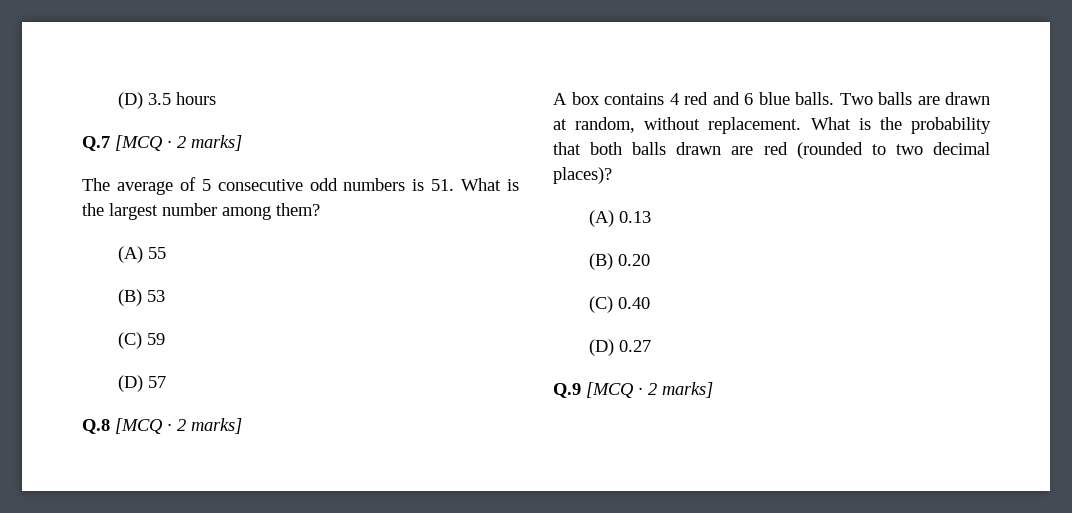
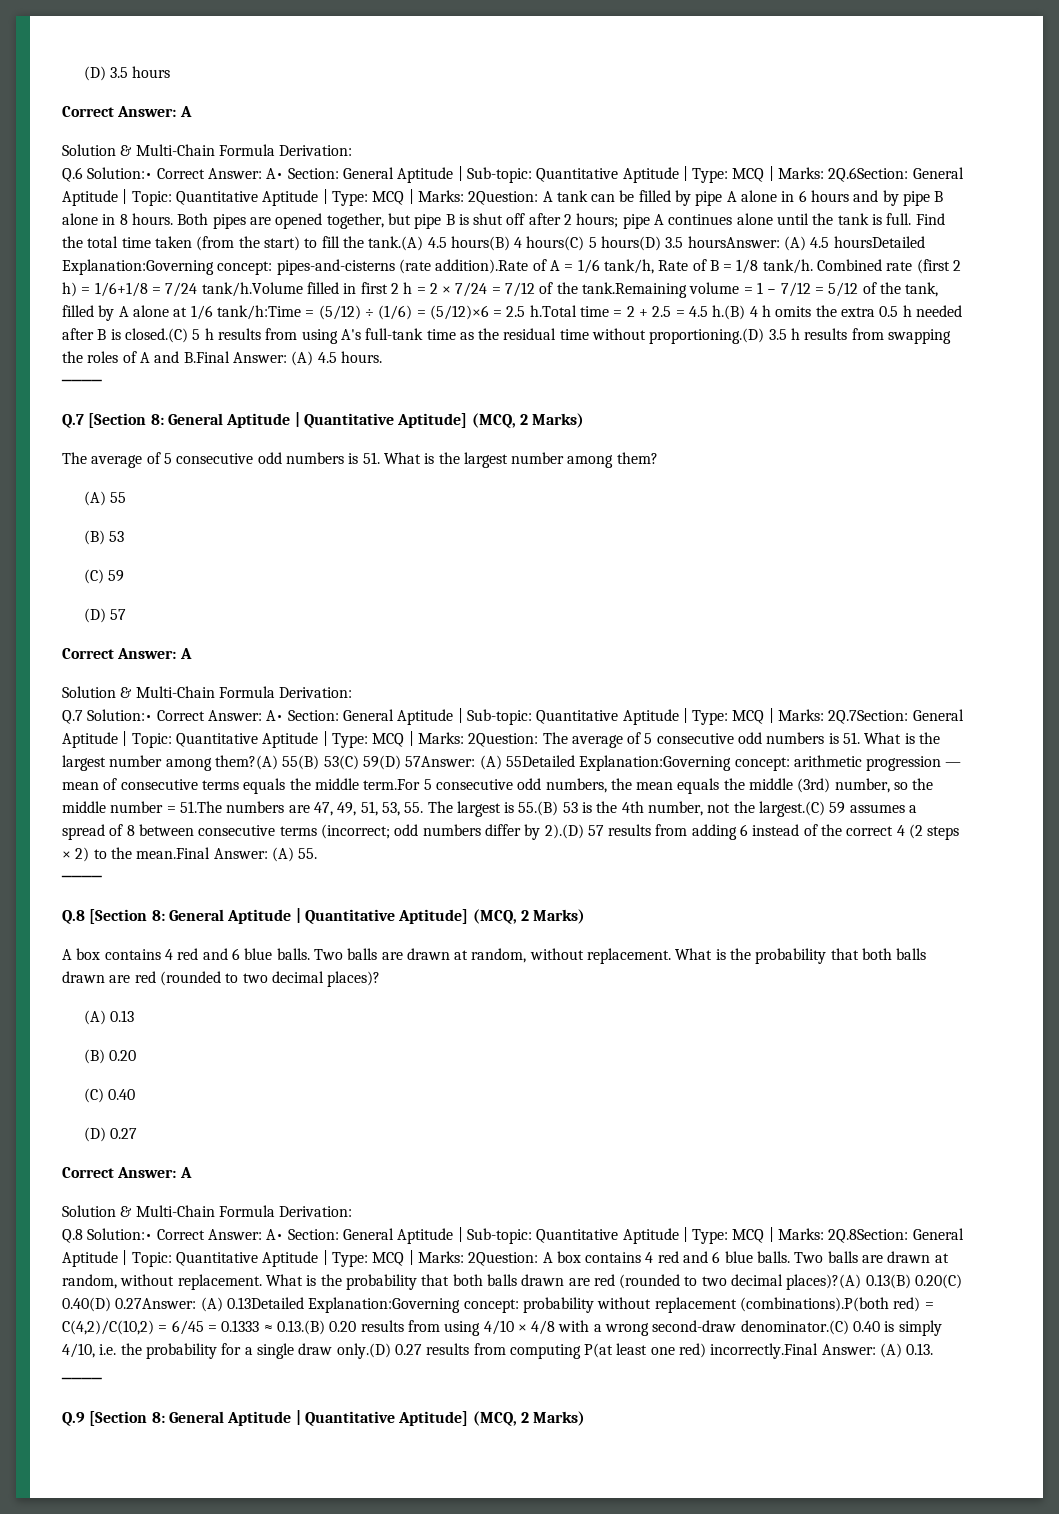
  (D) 3.5 hours
- Q.7 [MCQ · 2 marks]
+ Correct Answer: A
+ Solution & Multi-Chain Formula Derivation:
+ Q.6 Solution:• Correct Answer: A• Section: General Aptitude | Sub-topic: Quantitative Aptitude | Type: MCQ | Marks: 2Q.6Section: General Aptitude | Topic: Quantitative Aptitude | Type: MCQ | Marks: 2Question: A tank can be filled by pipe A alone in 6 hours and by pipe B alone in 8 hours. Both pipes are opened together, but pipe B is shut off after 2 hours; pipe A continues alone until the tank is full. Find the total time taken (from the start) to fill the tank.(A) 4.5 hours(B) 4 hours(C) 5 hours(D) 3.5 hoursAnswer: (A) 4.5 hoursDetailed Explanation:Governing concept: pipes-and-cisterns (rate addition).Rate of A = 1/6 tank/h, Rate of B = 1/8 tank/h. Combined rate (first 2 h) = 1/6+1/8 = 7/24 tank/h.Volume filled in first 2 h = 2 × 7/24 = 7/12 of the tank.Remaining volume = 1 − 7/12 = 5/12 of the tank, filled by A alone at 1/6 tank/h:Time = (5/12) ÷ (1/6) = (5/12)×6 = 2.5 h.Total time = 2 + 2.5 = 4.5 h.(B) 4 h omits the extra 0.5 h needed after B is closed.(C) 5 h results from using A's full-tank time as the residual time without proportioning.(D) 3.5 h results from swapping the roles of A and B.Final Answer: (A) 4.5 hours.
+ ────
+ Q.7 [Section 8: General Aptitude | Quantitative Aptitude] (MCQ, 2 Marks)
  (D) 57
- Q.8 [MCQ · 2 marks]
+ Correct Answer: A
+ Solution & Multi-Chain Formula Derivation:
+ Q.7 Solution:• Correct Answer: A• Section: General Aptitude | Sub-topic: Quantitative Aptitude | Type: MCQ | Marks: 2Q.7Section: General Aptitude | Topic: Quantitative Aptitude | Type: MCQ | Marks: 2Question: The average of 5 consecutive odd numbers is 51. What is the largest number among them?(A) 55(B) 53(C) 59(D) 57Answer: (A) 55Detailed Explanation:Governing concept: arithmetic progression — mean of consecutive terms equals the middle term.For 5 consecutive odd numbers, the mean equals the middle (3rd) number, so the middle number = 51.The numbers are 47, 49, 51, 53, 55. The largest is 55.(B) 53 is the 4th number, not the largest.(C) 59 assumes a spread of 8 between consecutive terms (incorrect; odd numbers differ by 2).(D) 57 results from adding 6 instead of the correct 4 (2 steps × 2) to the mean.Final Answer: (A) 55.
+ ────
+ Q.8 [Section 8: General Aptitude | Quantitative Aptitude] (MCQ, 2 Marks)
  (D) 0.27
- Q.9 [MCQ · 2 marks]
+ Correct Answer: A
+ Solution & Multi-Chain Formula Derivation:
+ Q.8 Solution:• Correct Answer: A• Section: General Aptitude | Sub-topic: Quantitative Aptitude | Type: MCQ | Marks: 2Q.8Section: General Aptitude | Topic: Quantitative Aptitude | Type: MCQ | Marks: 2Question: A box contains 4 red and 6 blue balls. Two balls are drawn at random, without replacement. What is the probability that both balls drawn are red (rounded to two decimal places)?(A) 0.13(B) 0.20(C) 0.40(D) 0.27Answer: (A) 0.13Detailed Explanation:Governing concept: probability without replacement (combinations).P(both red) = C(4,2)/C(10,2) = 6/45 = 0.1333 ≈ 0.13.(B) 0.20 results from using 4/10 × 4/8 with a wrong second-draw denominator.(C) 0.40 is simply 4/10, i.e. the probability for a single draw only.(D) 0.27 results from computing P(at least one red) incorrectly.Final Answer: (A) 0.13.
+ ────
+ Q.9 [Section 8: General Aptitude | Quantitative Aptitude] (MCQ, 2 Marks)

